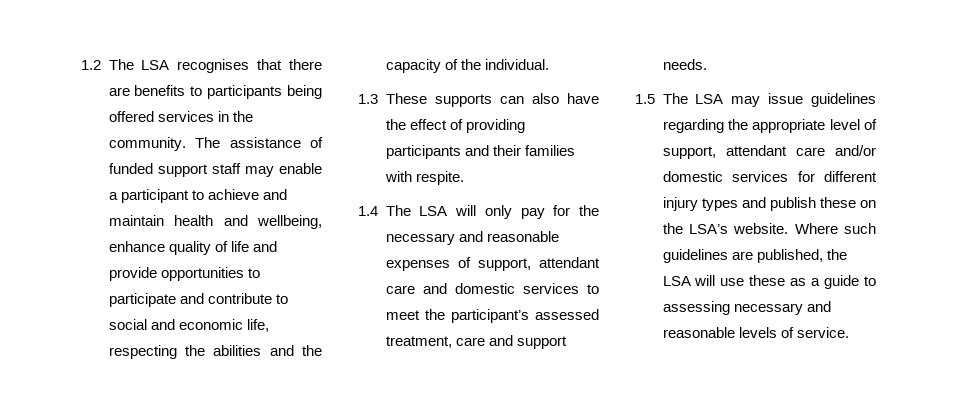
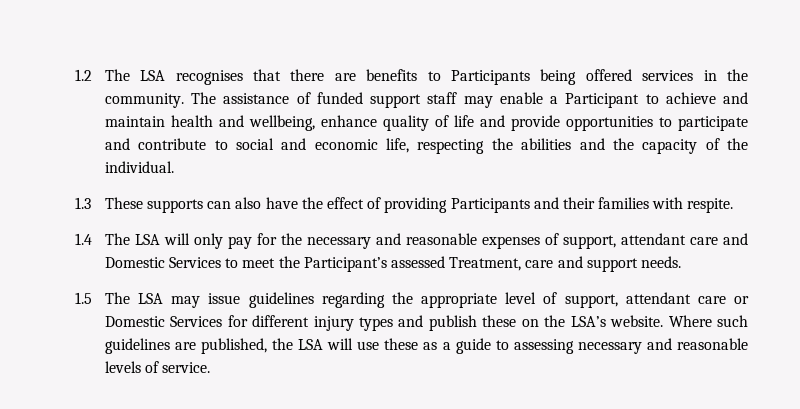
- 1.2 The LSA recognises that there are benefits to participants being offered services in the community.
+ 1.2 The LSA recognises that there are benefits to Participants being offered services in the community.
- The assistance of funded support staff may enable a participant to achieve and maintain health and wellbeing, enhance quality of life and provide opportunities to participate and contribute to social and economic life, respecting the abilities and the capacity of the individual.
+ The assistance of funded support staff may enable a Participant to achieve and maintain health and wellbeing, enhance quality of life and provide opportunities to participate and contribute to social and economic life, respecting the abilities and the capacity of the individual.
- 1.3 These supports can also have the effect of providing participants and their families with respite.
+ 1.3 These supports can also have the effect of providing Participants and their families with respite.
- 1.4 The LSA will only pay for the necessary and reasonable expenses of support, attendant care and domestic services to meet the participant’s assessed treatment, care and support needs.
+ 1.4 The LSA will only pay for the necessary and reasonable expenses of support, attendant care and Domestic Services to meet the Participant’s assessed Treatment, care and support needs.
- 1.5 The LSA may issue guidelines regarding the appropriate level of support, attendant care and/or domestic services for different injury types and publish these on the LSA’s website.
+ 1.5 The LSA may issue guidelines regarding the appropriate level of support, attendant care or Domestic Services for different injury types and publish these on the LSA’s website.

